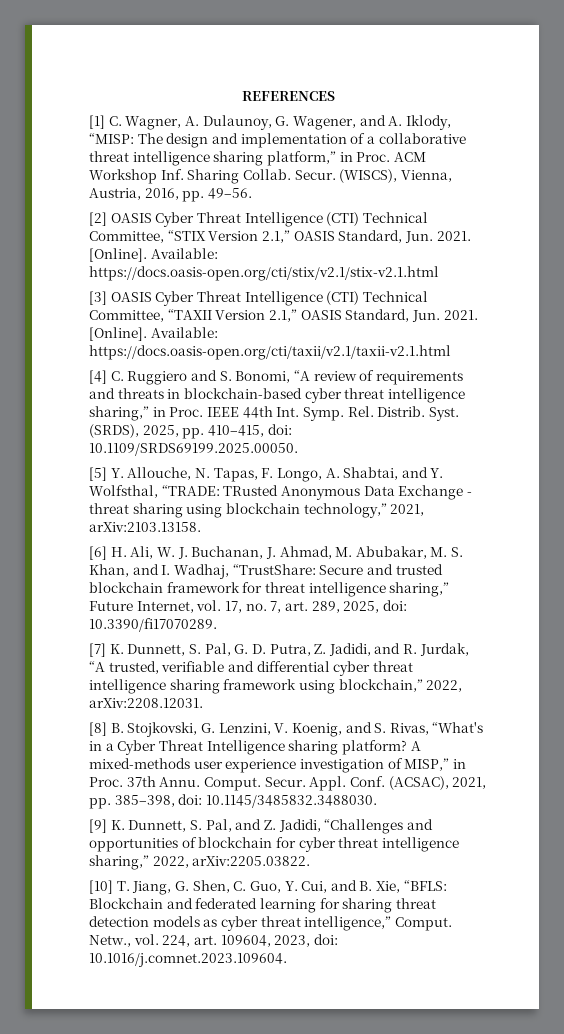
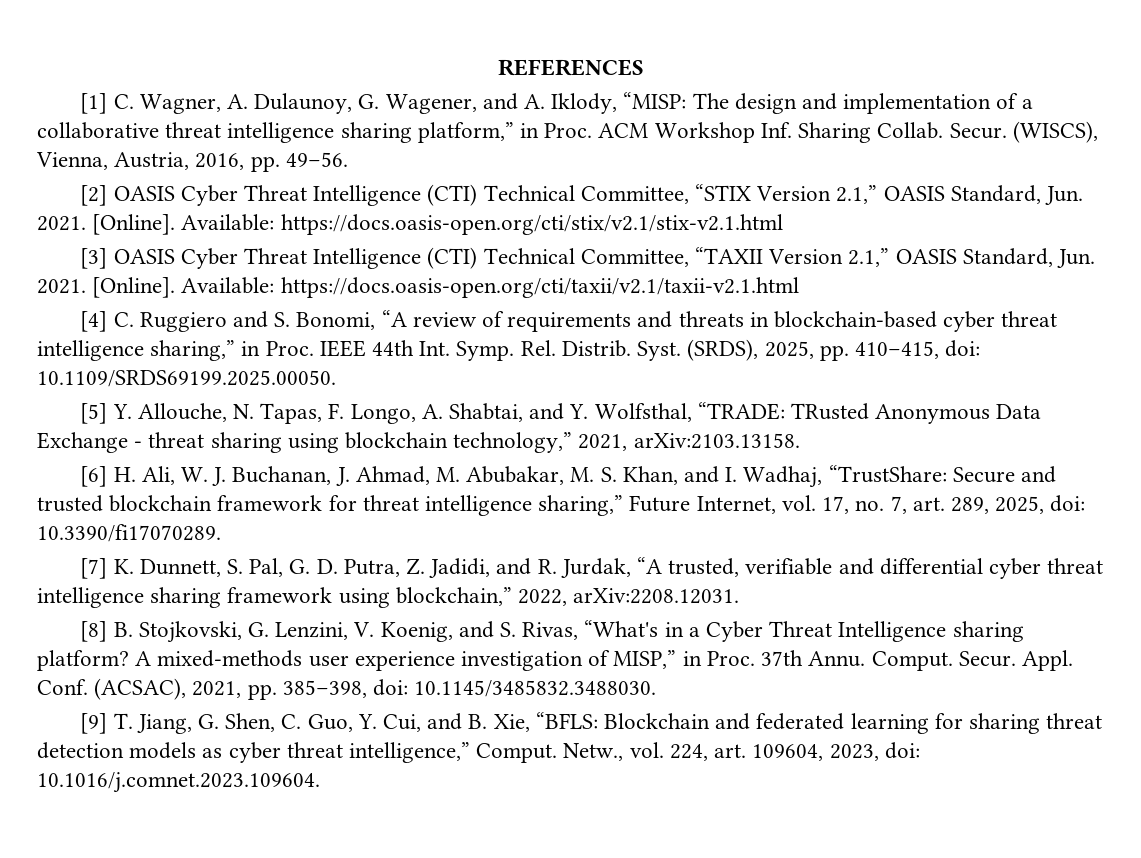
- [9] K. Dunnett, S. Pal, and Z. Jadidi, “Challenges and opportunities of blockchain for cyber threat intelligence sharing,” 2022, arXiv:2205.03822.
- [10] T. Jiang, G. Shen, C. Guo, Y. Cui, and B. Xie, “BFLS: Blockchain and federated learning for sharing threat detection models as cyber threat intelligence,” Comput.
+ [9] T. Jiang, G. Shen, C. Guo, Y. Cui, and B. Xie, “BFLS: Blockchain and federated learning for sharing threat detection models as cyber threat intelligence,” Comput.

